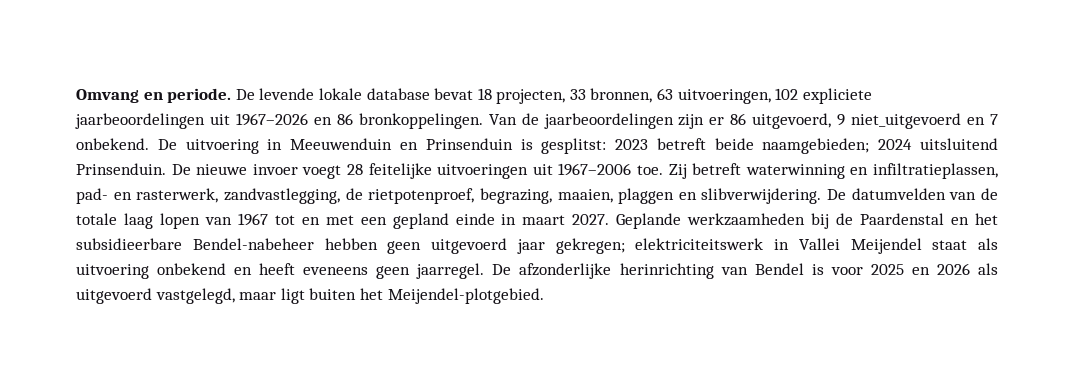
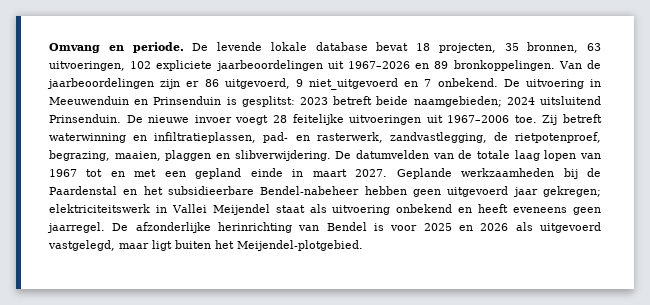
- De levende lokale database bevat 18 projecten, 33 bronnen, 63 uitvoeringen, 102 expliciete jaarbeoordelingen uit 1967–2026 en 86 bronkoppelingen.
+ De levende lokale database bevat 18 projecten, 35 bronnen, 63 uitvoeringen, 102 expliciete jaarbeoordelingen uit 1967–2026 en 89 bronkoppelingen.

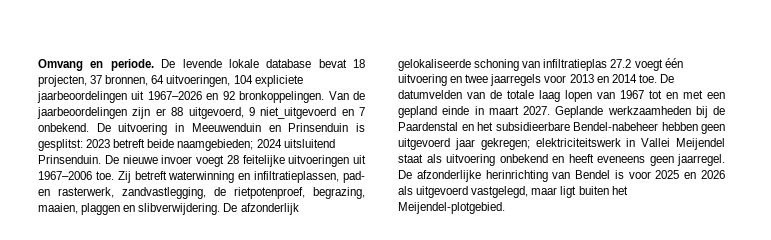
- De levende lokale database bevat 18 projecten, 35 bronnen, 63 uitvoeringen, 102 expliciete jaarbeoordelingen uit 1967–2026 en 89 bronkoppelingen.
+ De levende lokale database bevat 18 projecten, 37 bronnen, 64 uitvoeringen, 104 expliciete jaarbeoordelingen uit 1967–2026 en 92 bronkoppelingen.
- Van de jaarbeoordelingen zijn er 86 uitgevoerd, 9 niet_uitgevoerd en 7 onbekend.
+ Van de jaarbeoordelingen zijn er 88 uitgevoerd, 9 niet_uitgevoerd en 7 onbekend.
- De datumvelden van de totale laag lopen van 1967 tot en met een gepland einde in maart 2027.
+ De afzonderlijk gelokaliseerde schoning van infiltratieplas 27.2 voegt één uitvoering en twee jaarregels voor 2013 en 2014 toe. De datumvelden van de totale laag lopen van 1967 tot en met een gepland einde in maart 2027.

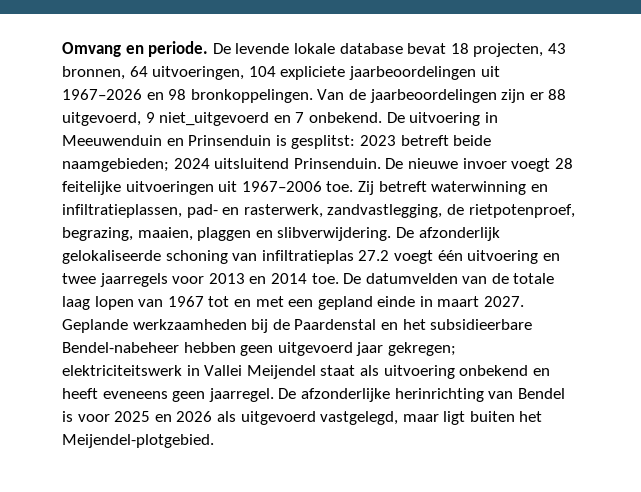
- De levende lokale database bevat 18 projecten, 37 bronnen, 64 uitvoeringen, 104 expliciete jaarbeoordelingen uit 1967–2026 en 92 bronkoppelingen.
+ De levende lokale database bevat 18 projecten, 43 bronnen, 64 uitvoeringen, 104 expliciete jaarbeoordelingen uit 1967–2026 en 98 bronkoppelingen.

